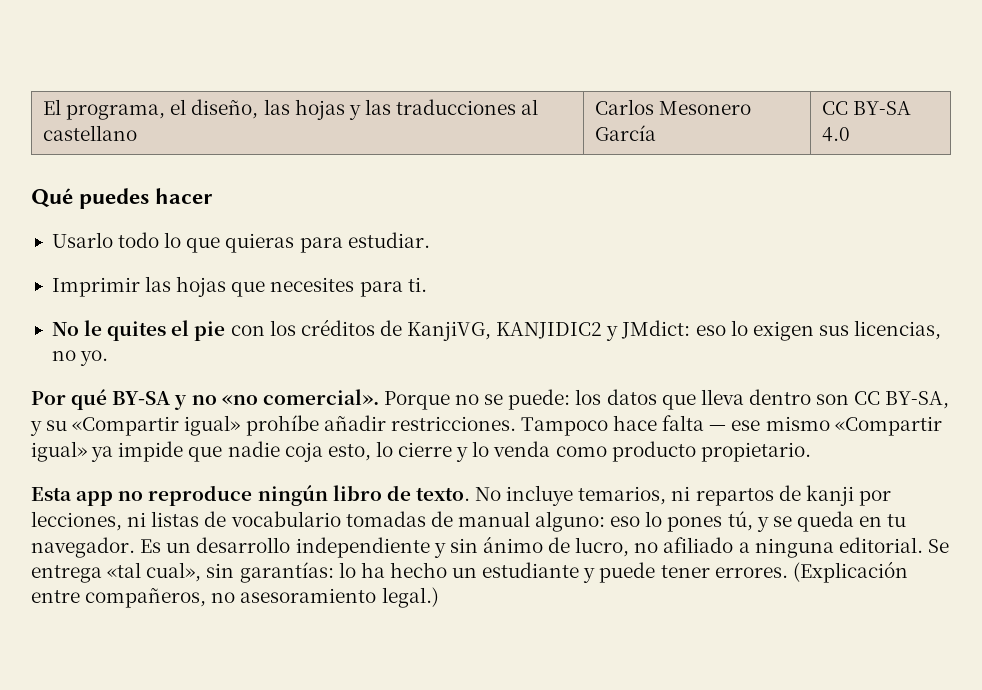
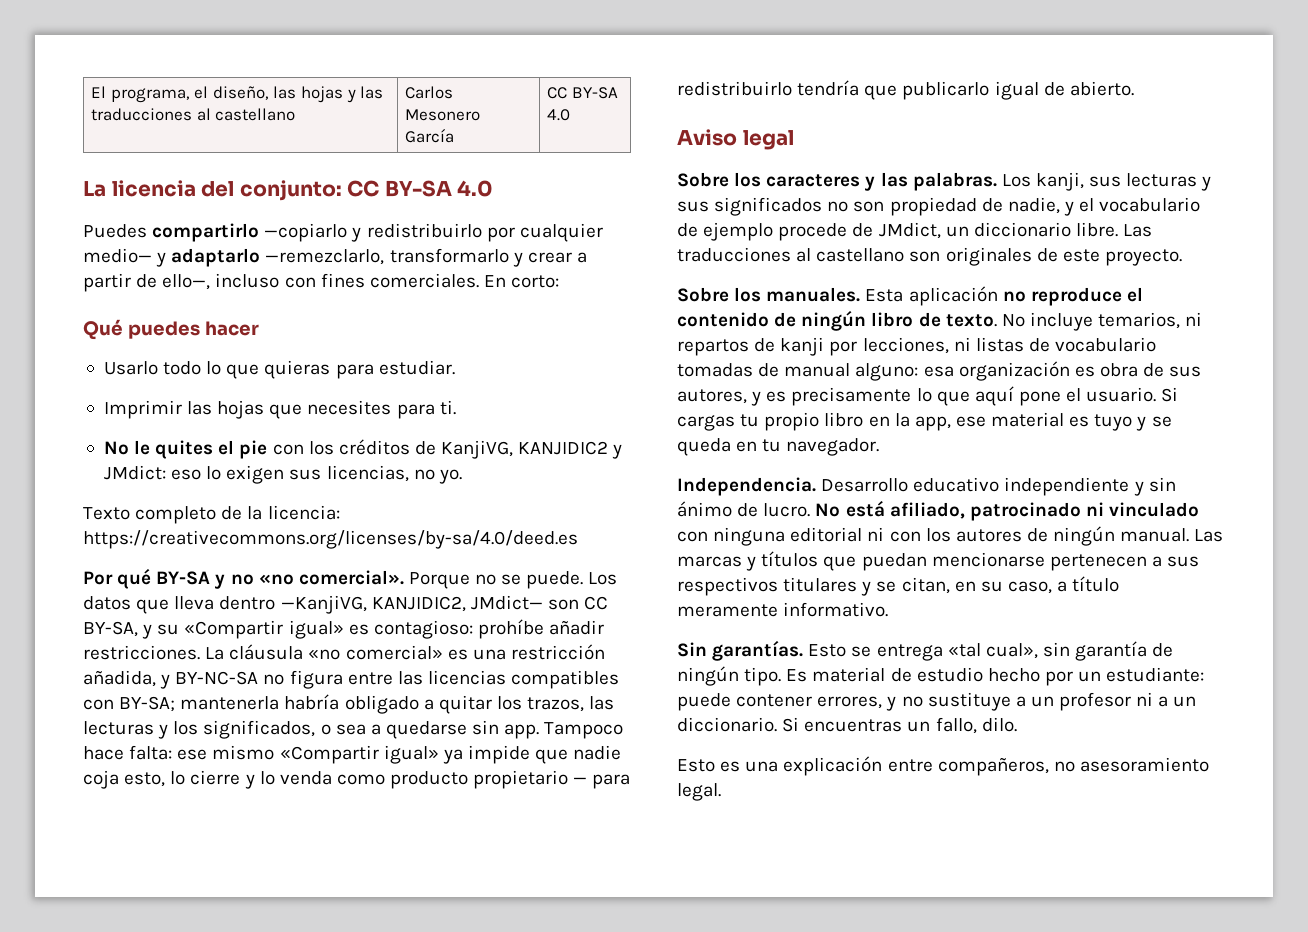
+ La licencia del conjunto: CC BY-SA 4.0
+ Puedes compartirlo —copiarlo y redistribuirlo por cualquier medio— y adaptarlo —remezclarlo, transformarlo y crear a partir de ello—, incluso con fines comerciales. En corto:
+ Texto completo de la licencia: https://creativecommons.org/licenses/by-sa/4.0/deed.es
- Porque no se puede: los datos que lleva dentro son CC BY-SA, y su «Compartir igual» prohíbe añadir restricciones.
+ Porque no se puede. Los datos que lleva dentro —KanjiVG, KANJIDIC2, JMdict— son CC BY-SA, y su «Compartir igual» es contagioso: prohíbe añadir restricciones.
- Tampoco hace falta — ese mismo «Compartir igual» ya impide que nadie coja esto, lo cierre y lo venda como producto propietario.
- Esta app no reproduce ningún libro de texto.
+ La cláusula «no comercial» es una restricción añadida, y BY-NC-SA no figura entre las licencias compatibles con BY-SA; mantenerla habría obligado a quitar los trazos, las lecturas y los significados, o sea a quedarse sin app. Tampoco hace falta: ese mismo «Compartir igual» ya impide que nadie coja esto, lo cierre y lo venda como producto propietario — para redistribuirlo tendría que publicarlo igual de abierto.
+ Aviso legal
+ Sobre los caracteres y las palabras. Los kanji, sus lecturas y sus significados no son propiedad de nadie, y el vocabulario de ejemplo procede de JMdict, un diccionario libre. Las traducciones al castellano son originales de este proyecto.
+ Sobre los manuales. Esta aplicación no reproduce el contenido de ningún libro de texto.
- No incluye temarios, ni repartos de kanji por lecciones, ni listas de vocabulario tomadas de manual alguno: eso lo pones tú, y se queda en tu navegador. Es un desarrollo independiente y sin ánimo de lucro, no afiliado a ninguna editorial. Se entrega «tal cual», sin garantías: lo ha hecho un estudiante y puede tener errores. (Explicación entre compañeros, no asesoramiento legal.)
+ No incluye temarios, ni repartos de kanji por lecciones, ni listas de vocabulario tomadas de manual alguno: esa organización es obra de sus autores, y es precisamente lo que aquí pone el usuario. Si cargas tu propio libro en la app, ese material es tuyo y se queda en tu navegador.
+ Independencia. Desarrollo educativo independiente y sin ánimo de lucro. No está afiliado, patrocinado ni vinculado con ninguna editorial ni con los autores de ningún manual. Las marcas y títulos que puedan mencionarse pertenecen a sus respectivos titulares y se citan, en su caso, a título meramente informativo.
+ Sin garantías. Esto se entrega «tal cual», sin garantía de ningún tipo. Es material de estudio hecho por un estudiante: puede contener errores, y no sustituye a un profesor ni a un diccionario. Si encuentras un fallo, dilo.
+ Esto es una explicación entre compañeros, no asesoramiento legal.

